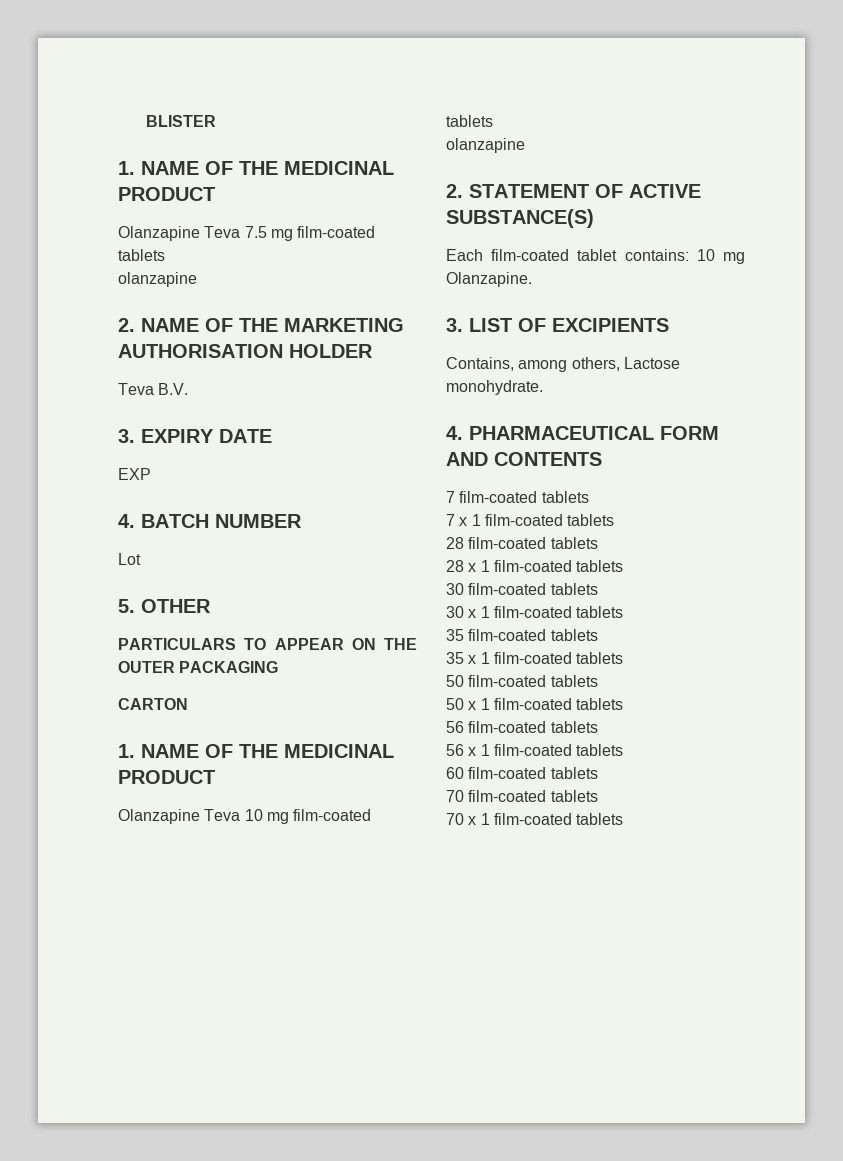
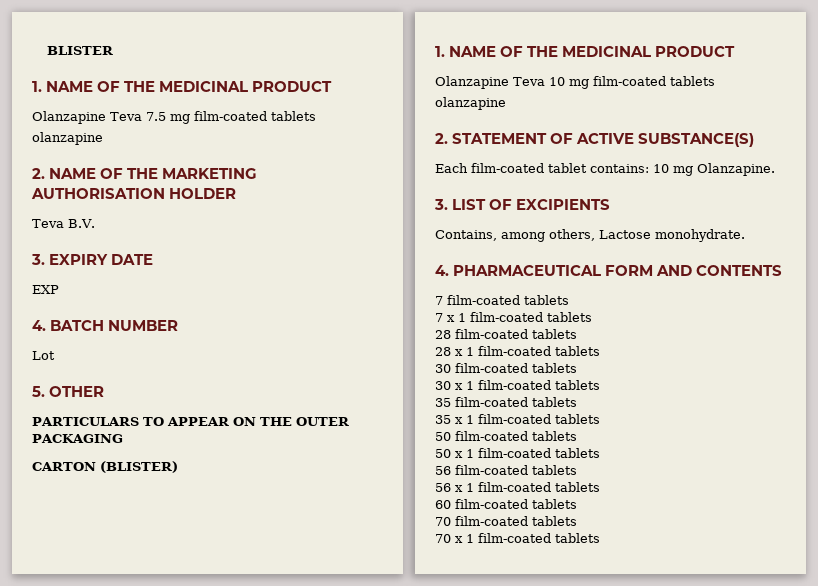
- CARTON
+ CARTON (BLISTER)

